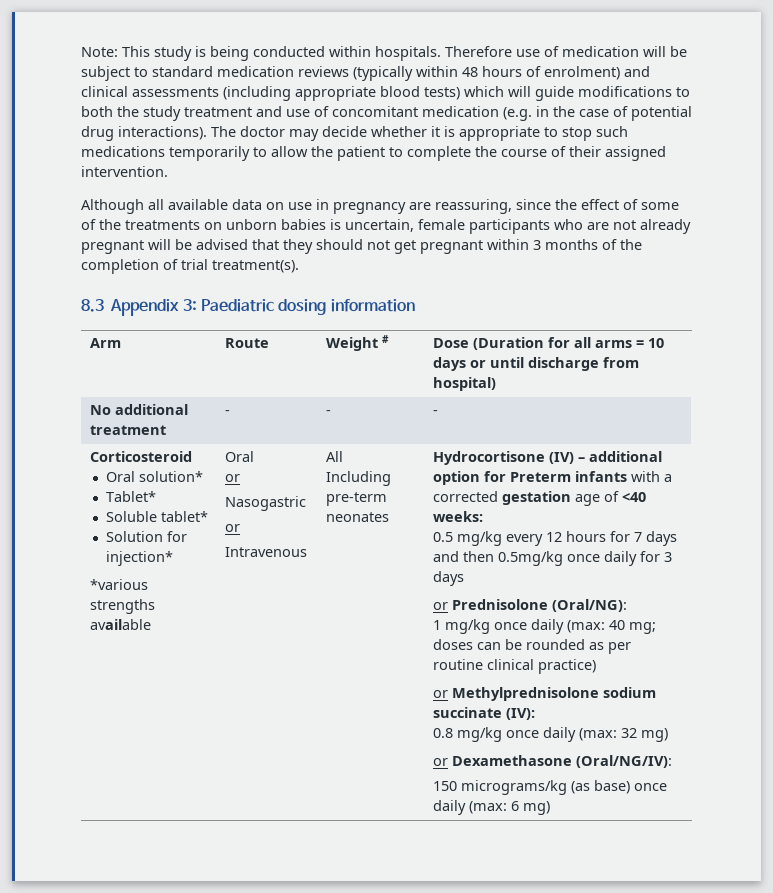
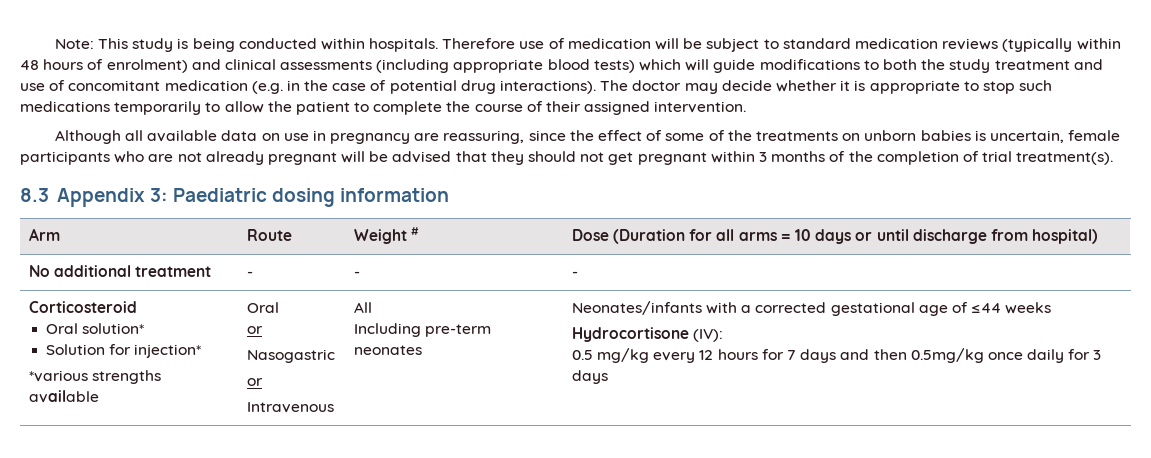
- Tablet*
- Soluble tablet*
- Hydrocortisone (IV) – additional option for Preterm infants with a corrected gestation age of <40 weeks:
+ Neonates/infants with a corrected gestational age of ≤44 weeks
+ Hydrocortisone (IV):
- or Prednisolone (Oral/NG):
- 1 mg/kg once daily (max: 40 mg; doses can be rounded as per routine clinical practice)
- or Methylprednisolone sodium succinate (IV):
- 0.8 mg/kg once daily (max: 32 mg)
- or Dexamethasone (Oral/NG/IV):
- 150 micrograms/kg (as base) once daily (max: 6 mg)

